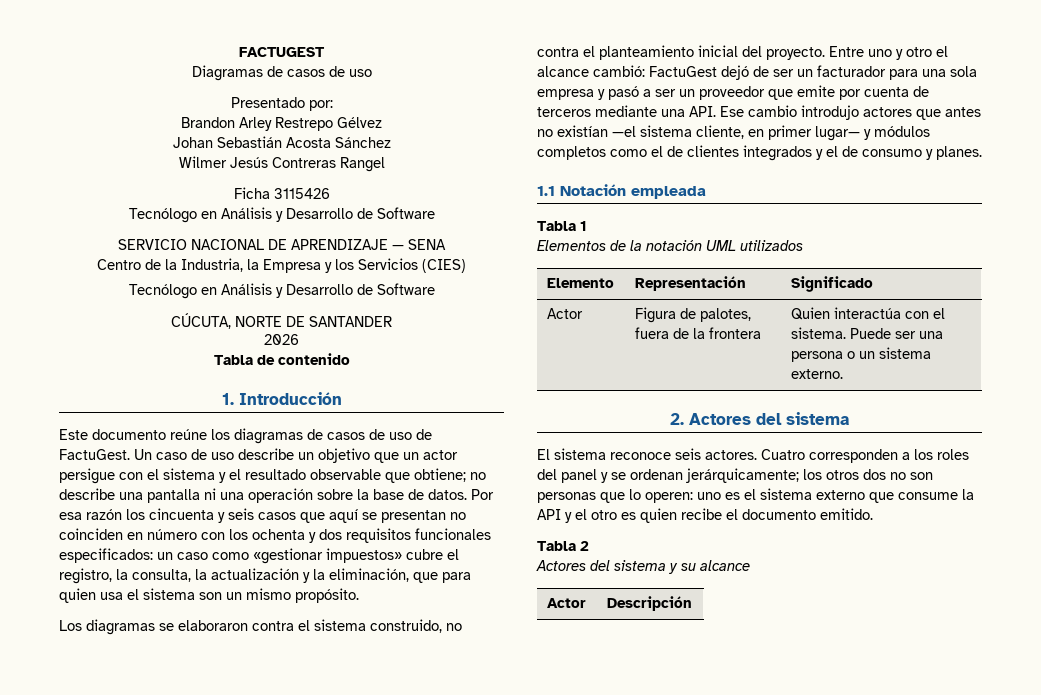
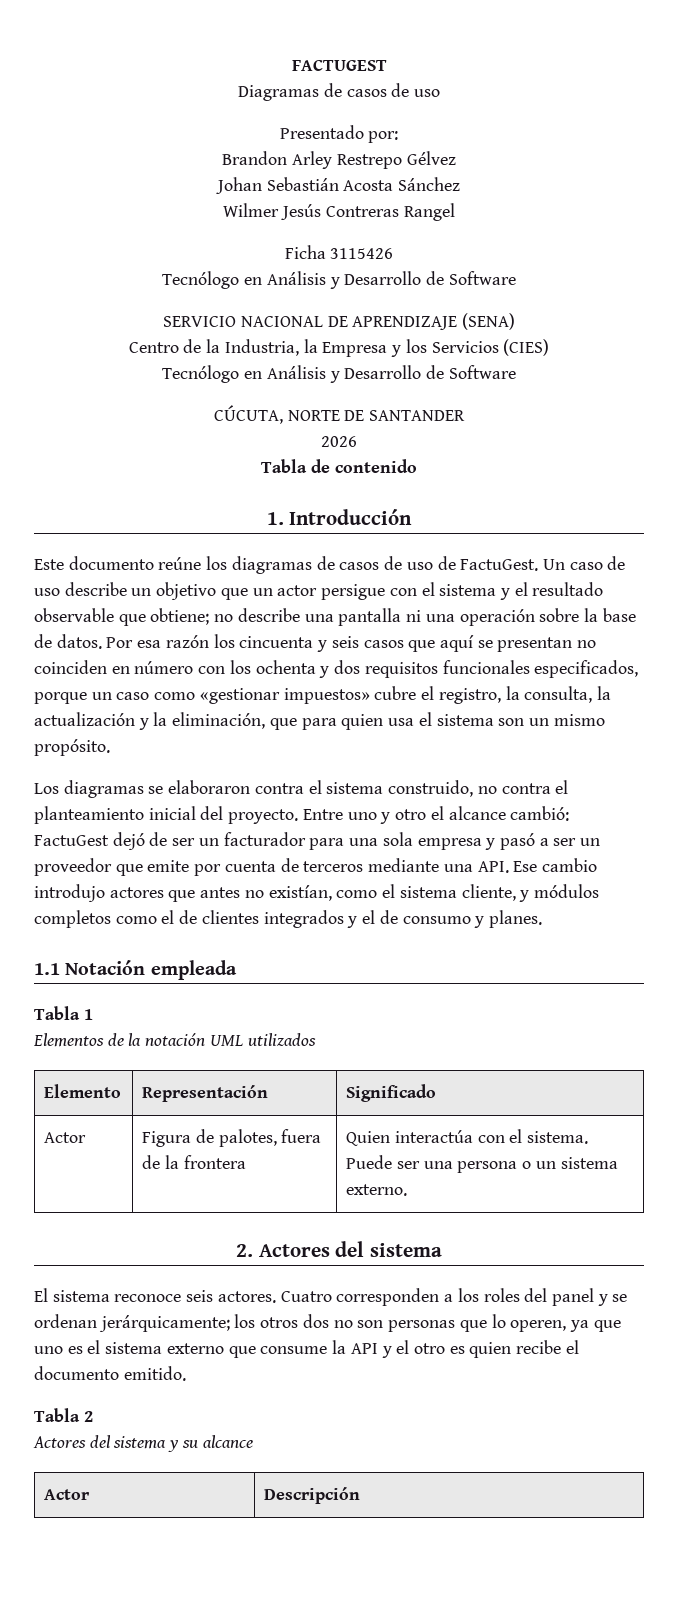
- SERVICIO NACIONAL DE APRENDIZAJE — SENA
+ SERVICIO NACIONAL DE APRENDIZAJE (SENA)
- Por esa razón los cincuenta y seis casos que aquí se presentan no coinciden en número con los ochenta y dos requisitos funcionales especificados: un caso como «gestionar impuestos» cubre el registro, la consulta, la actualización y la eliminación, que para quien usa el sistema son un mismo propósito.
+ Por esa razón los cincuenta y seis casos que aquí se presentan no coinciden en número con los ochenta y dos requisitos funcionales especificados, porque un caso como «gestionar impuestos» cubre el registro, la consulta, la actualización y la eliminación, que para quien usa el sistema son un mismo propósito.
- Entre uno y otro el alcance cambió: FactuGest dejó de ser un facturador para una sola empresa y pasó a ser un proveedor que emite por cuenta de terceros mediante una API. Ese cambio introdujo actores que antes no existían —el sistema cliente, en primer lugar— y módulos completos como el de clientes integrados y el de consumo y planes.
+ Entre uno y otro el alcance cambió: FactuGest dejó de ser un facturador para una sola empresa y pasó a ser un proveedor que emite por cuenta de terceros mediante una API. Ese cambio introdujo actores que antes no existían, como el sistema cliente, y módulos completos como el de clientes integrados y el de consumo y planes.
- Cuatro corresponden a los roles del panel y se ordenan jerárquicamente; los otros dos no son personas que lo operen: uno es el sistema externo que consume la API y el otro es quien recibe el documento emitido.
+ Cuatro corresponden a los roles del panel y se ordenan jerárquicamente; los otros dos no son personas que lo operen, ya que uno es el sistema externo que consume la API y el otro es quien recibe el documento emitido.

